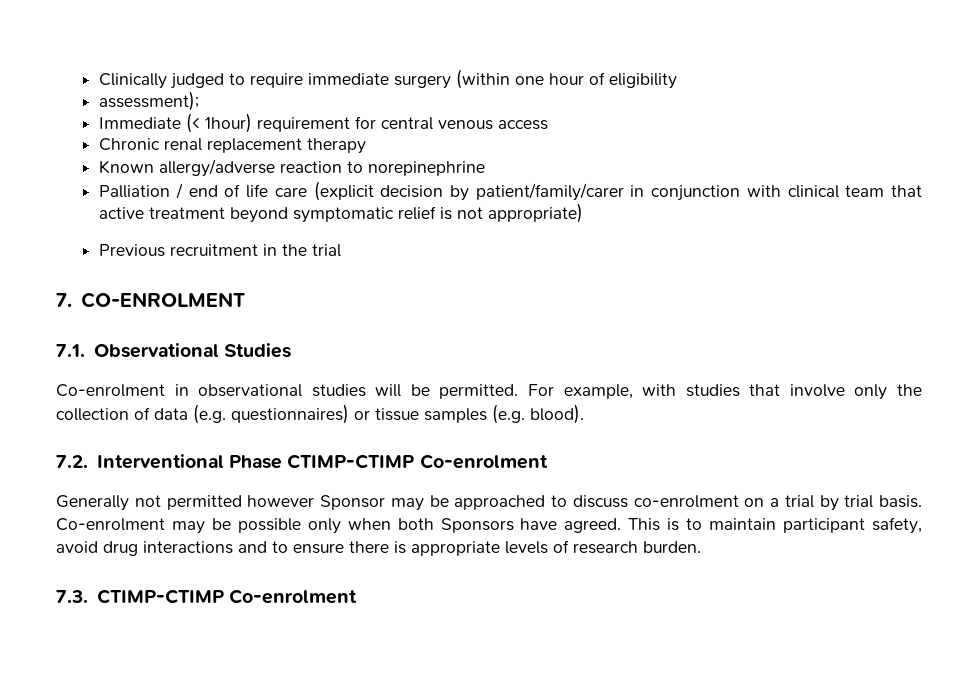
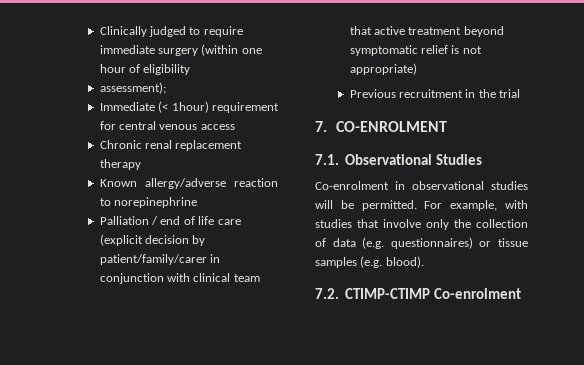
- 7.2. Interventional Phase CTIMP-CTIMP Co-enrolment
- Generally not permitted however Sponsor may be approached to discuss co-enrolment on a trial by trial basis. Co-enrolment may be possible only when both Sponsors have agreed. This is to maintain participant safety, avoid drug interactions and to ensure there is appropriate levels of research burden.
- 7.3. CTIMP-CTIMP Co-enrolment
+ 7.2. CTIMP-CTIMP Co-enrolment

